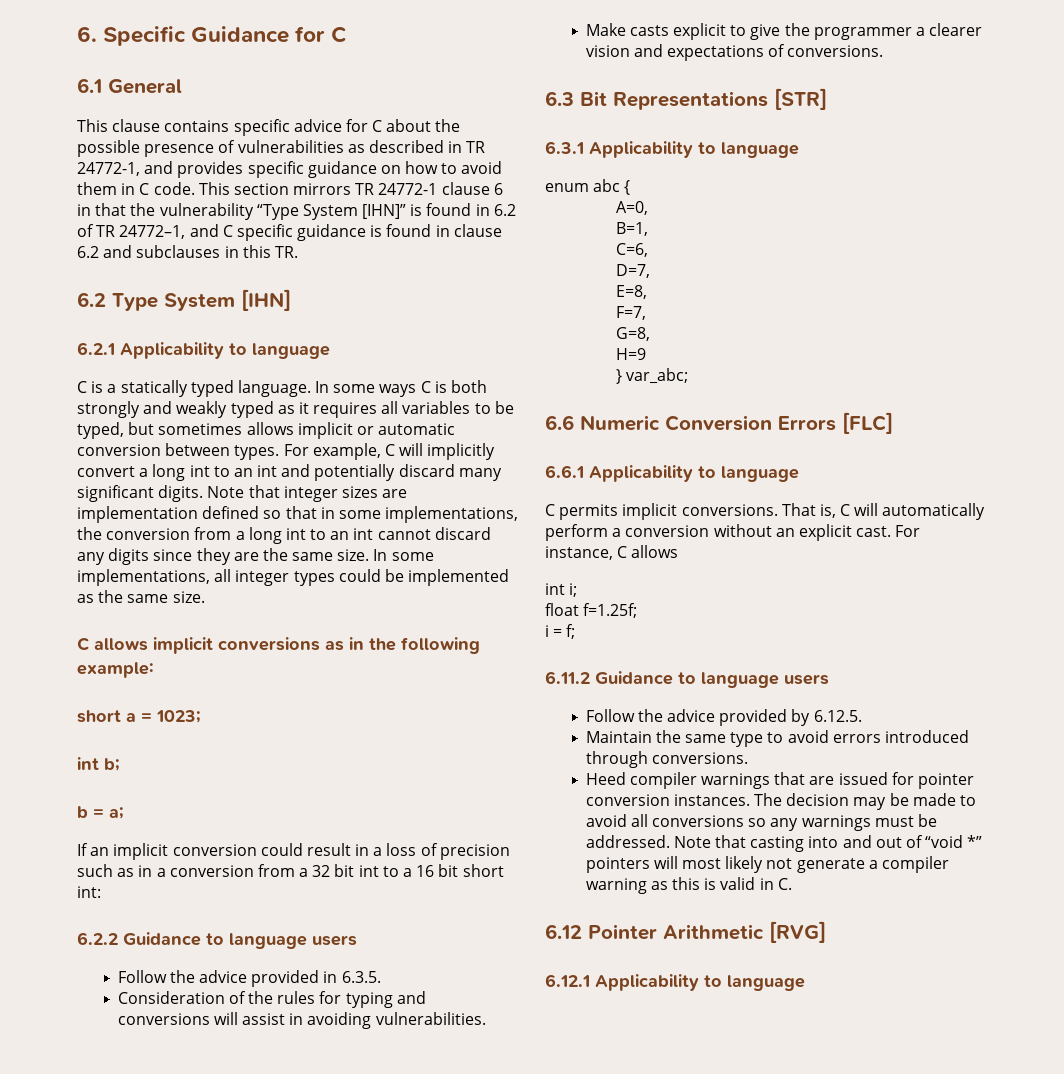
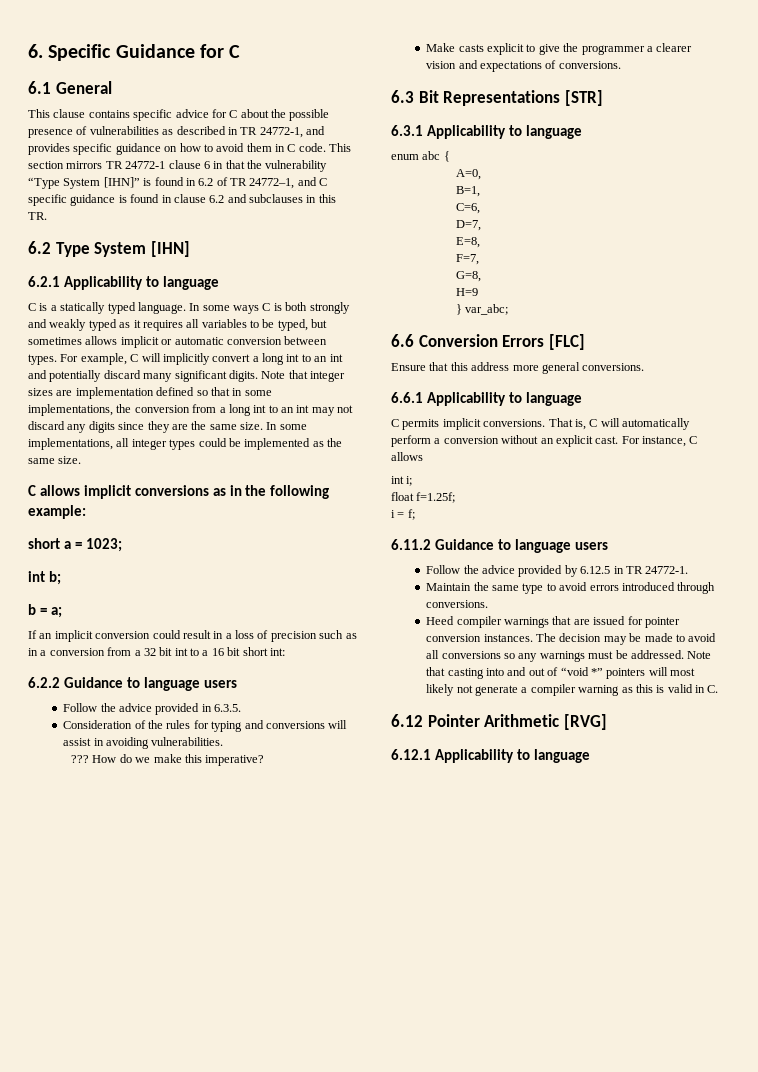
- Note that integer sizes are implementation defined so that in some implementations, the conversion from a long int to an int cannot discard any digits since they are the same size.
+ Note that integer sizes are implementation defined so that in some implementations, the conversion from a long int to an int may not discard any digits since they are the same size.
+ ??? How do we make this imperative?
- 6.6 Numeric Conversion Errors [FLC]
+ 6.6 Conversion Errors [FLC]
+ Ensure that this address more general conversions.
- Follow the advice provided by 6.12.5.
+ Follow the advice provided by 6.12.5 in TR 24772-1.

